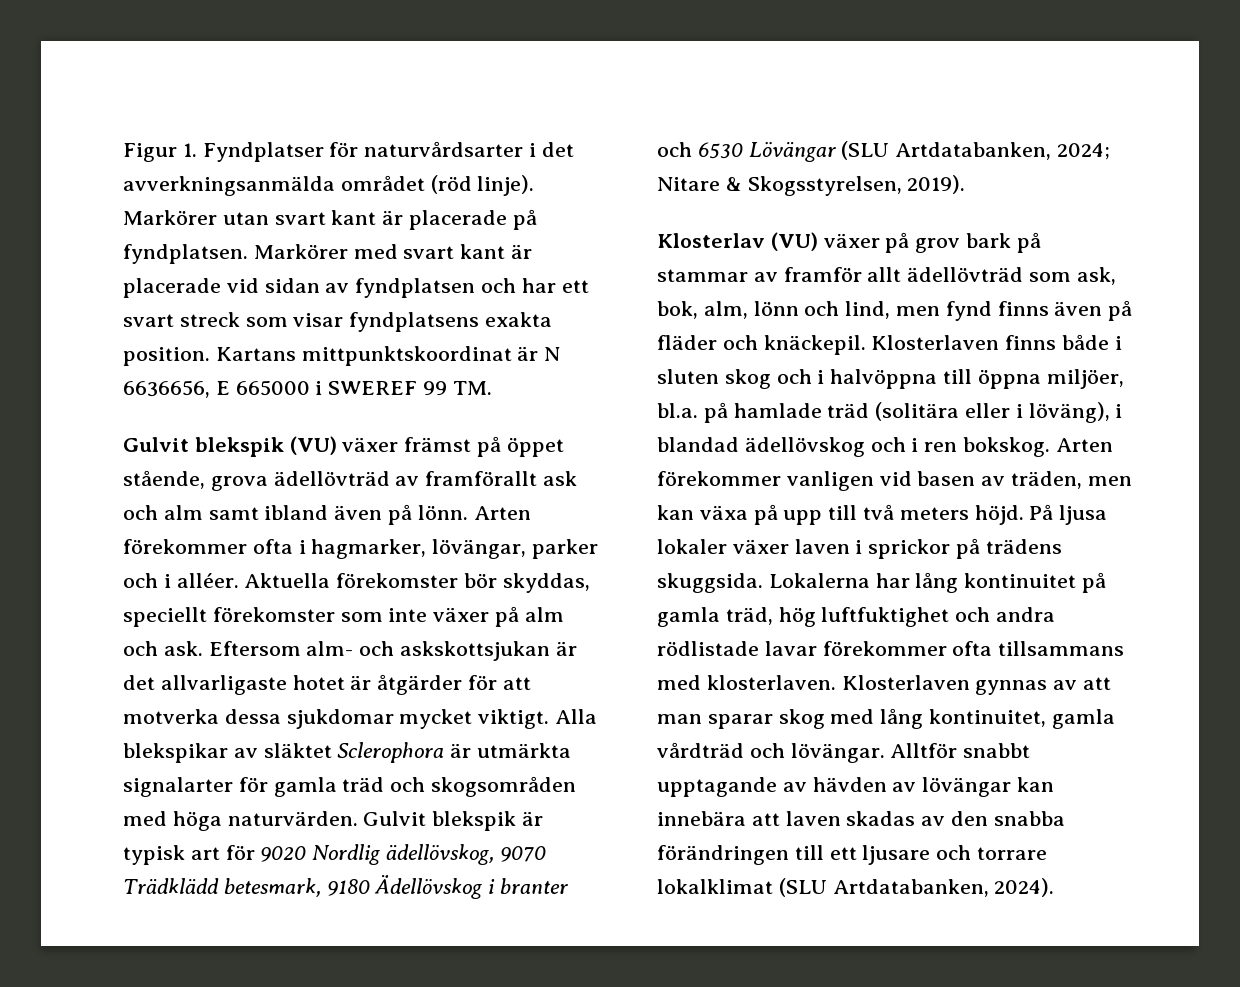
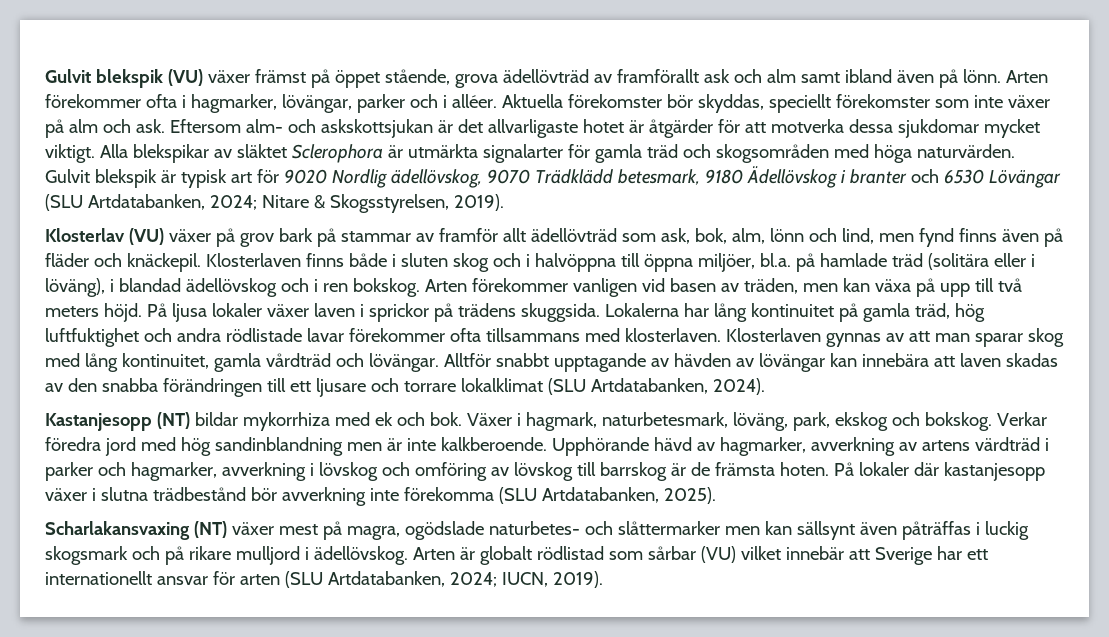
- Figur 1. Fyndplatser för naturvårdsarter i det avverkningsanmälda området (röd linje). Markörer utan svart kant är placerade på fyndplatsen. Markörer med svart kant är placerade vid sidan av fyndplatsen och har ett svart streck som visar fyndplatsens exakta position. Kartans mittpunktskoordinat är N 6636656, E 665000 i SWEREF 99 TM.
+ Kastanjesopp (NT) bildar mykorrhiza med ek och bok. Växer i hagmark, naturbetesmark, löväng, park, ekskog och bokskog. Verkar föredra jord med hög sandinblandning men är inte kalkberoende. Upphörande hävd av hagmarker, avverkning av artens värdträd i parker och hagmarker, avverkning i lövskog och omföring av lövskog till barrskog är de främsta hoten. På lokaler där kastanjesopp växer i slutna trädbestånd bör avverkning inte förekomma (SLU Artdatabanken, 2025).
+ Scharlakansvaxing (NT) växer mest på magra, ogödslade naturbetes- och slåttermarker men kan sällsynt även påträffas i luckig skogsmark och på rikare mulljord i ädellövskog. Arten är globalt rödlistad som sårbar (VU) vilket innebär att Sverige har ett internationellt ansvar för arten (SLU Artdatabanken, 2024; IUCN, 2019).

